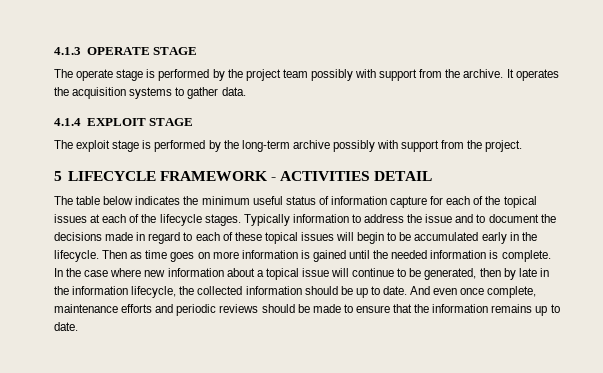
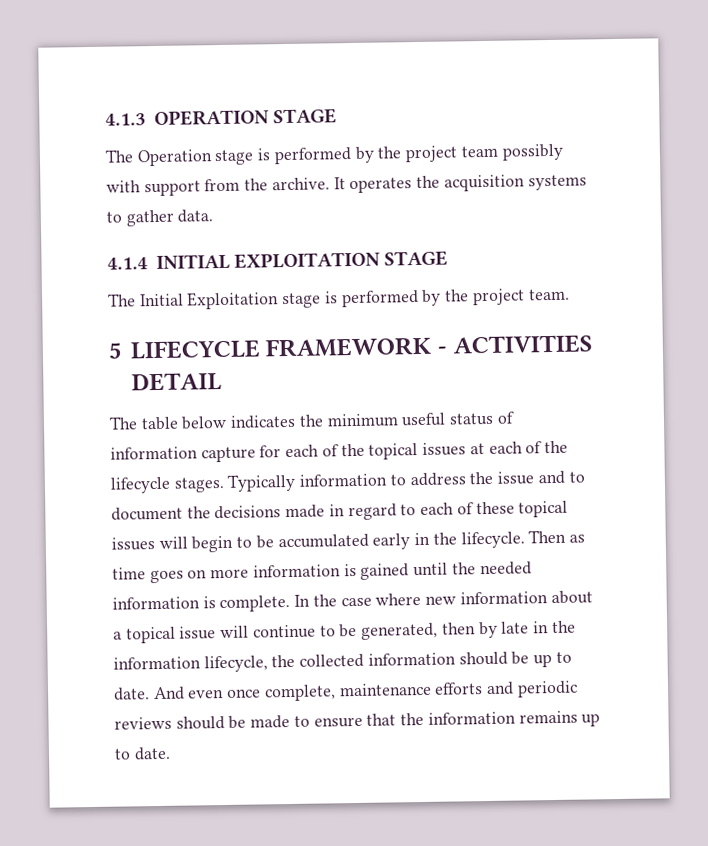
- 4.1.3 OPERATE STAGE
- The operate stage is performed by the project team possibly with support from the archive.
+ 4.1.3 OPERATION STAGE
+ The Operation stage is performed by the project team possibly with support from the archive.
- 4.1.4 EXPLOIT STAGE
- The exploit stage is performed by the long-term archive possibly with support from the project.
+ 4.1.4 INITIAL EXPLOITATION STAGE
+ The Initial Exploitation stage is performed by the project team.

